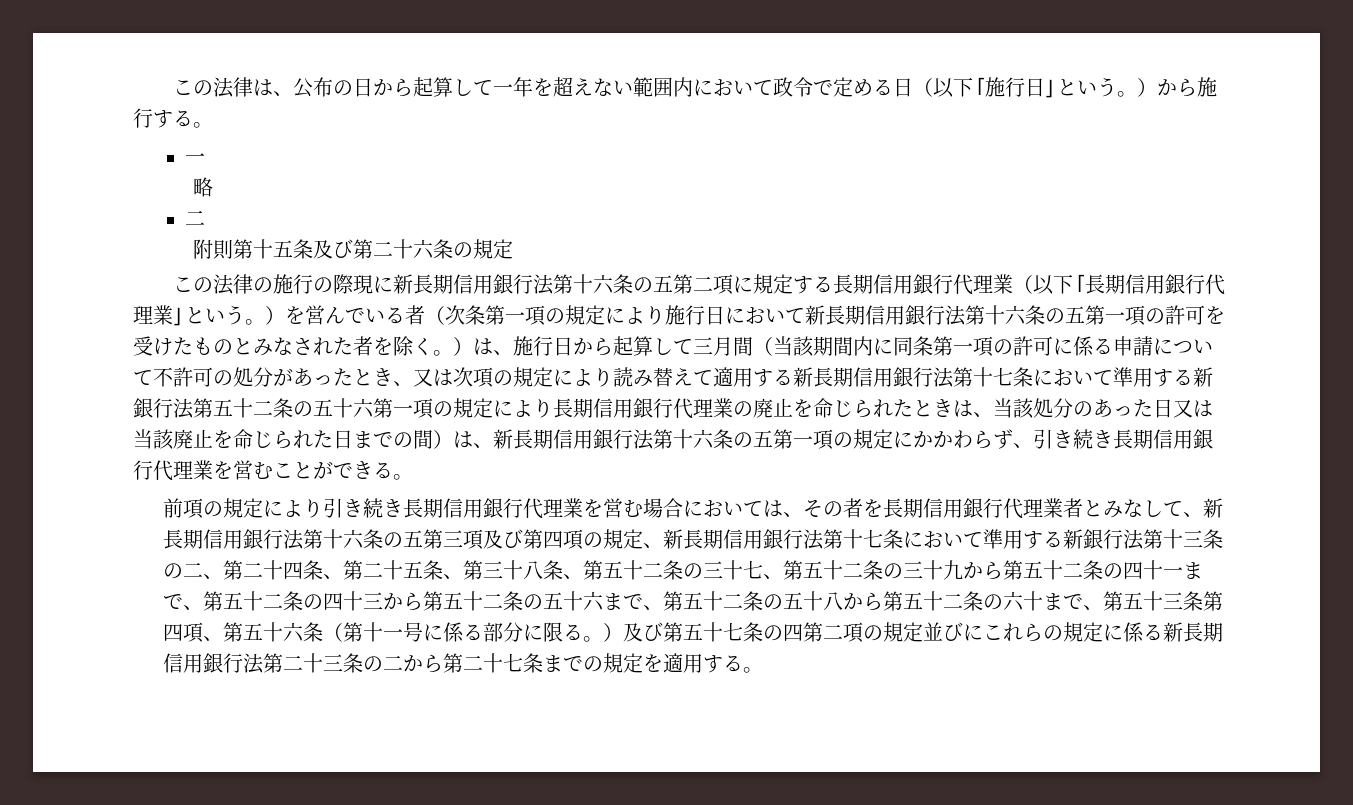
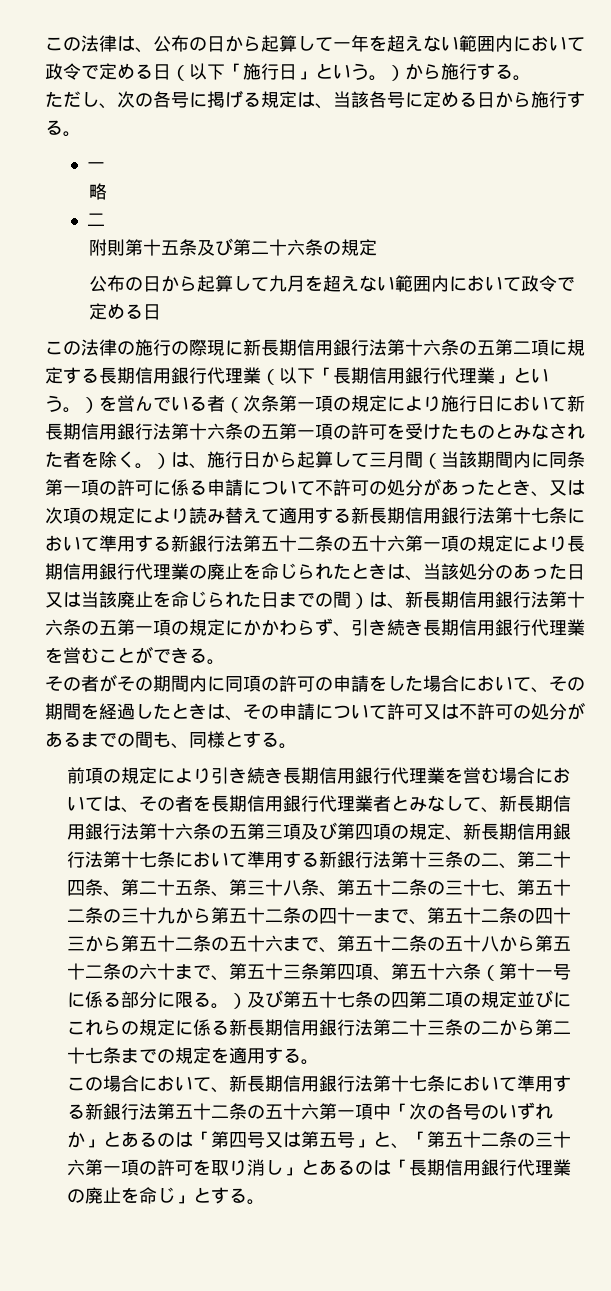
+ ただし、次の各号に掲げる規定は、当該各号に定める日から施行する。
+ 公布の日から起算して九月を超えない範囲内において政令で定める日
+ その者がその期間内に同項の許可の申請をした場合において、その期間を経過したときは、その申請について許可又は不許可の処分があるまでの間も、同様とする。
+ この場合において、新長期信用銀行法第十七条において準用する新銀行法第五十二条の五十六第一項中「次の各号のいずれか」とあるのは「第四号又は第五号」と、「第五十二条の三十六第一項の許可を取り消し」とあるのは「長期信用銀行代理業の廃止を命じ」とする。

